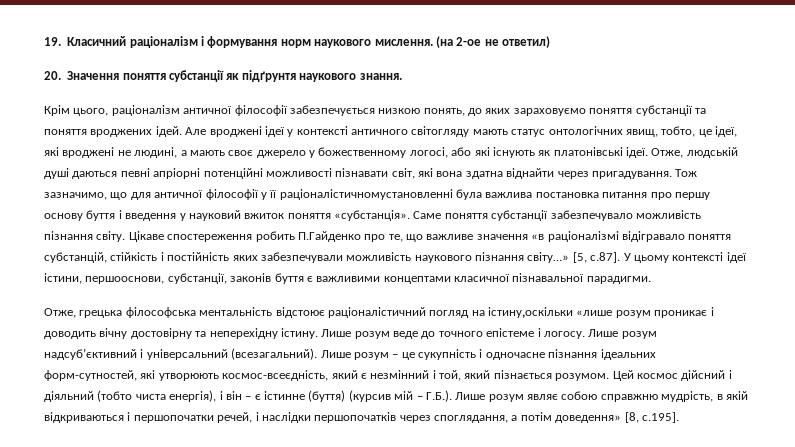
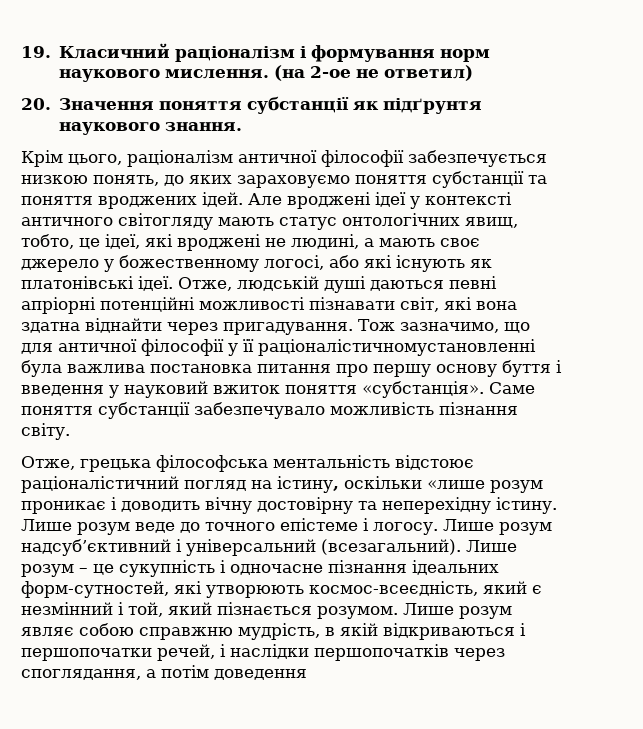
- Цікаве спостереження робить П.Гайденко про те, що важливе значення «в раціоналізмі відігравало поняття субстанцій, стійкість і постійність яких забезпечували можливість наукового пізнання світу…» [5, с.87]. У цьому контексті ідеї істини, першооснови, субстанції, законів буття є важливими концептами класичної пізнавальної парадигми.
- Отже, грецька філософська ментальність відстоює раціоналістичний погляд на істину,оскільки «лише розум проникає і доводить вічну достовірну та неперехідну істину.
+ Отже, грецька філософська ментальність відстоює раціоналістичний погляд на істину, оскільки «лише розум проникає і доводить вічну достовірну та неперехідну істину.
- Цей космос дійсний і діяльний (тобто чиста енергія), і він – є істинне (буття) (курсив мій – Г.Б.). Лише розум являє собою справжню мудрість, в якій відкриваються і першопочатки речей, і наслідки першопочатків через споглядання, а потім доведення» [8, с.195].
+ Лише розум являє собою справжню мудрість, в якій відкриваються і першопочатки речей, і наслідки першопочатків через споглядання, а потім доведення

